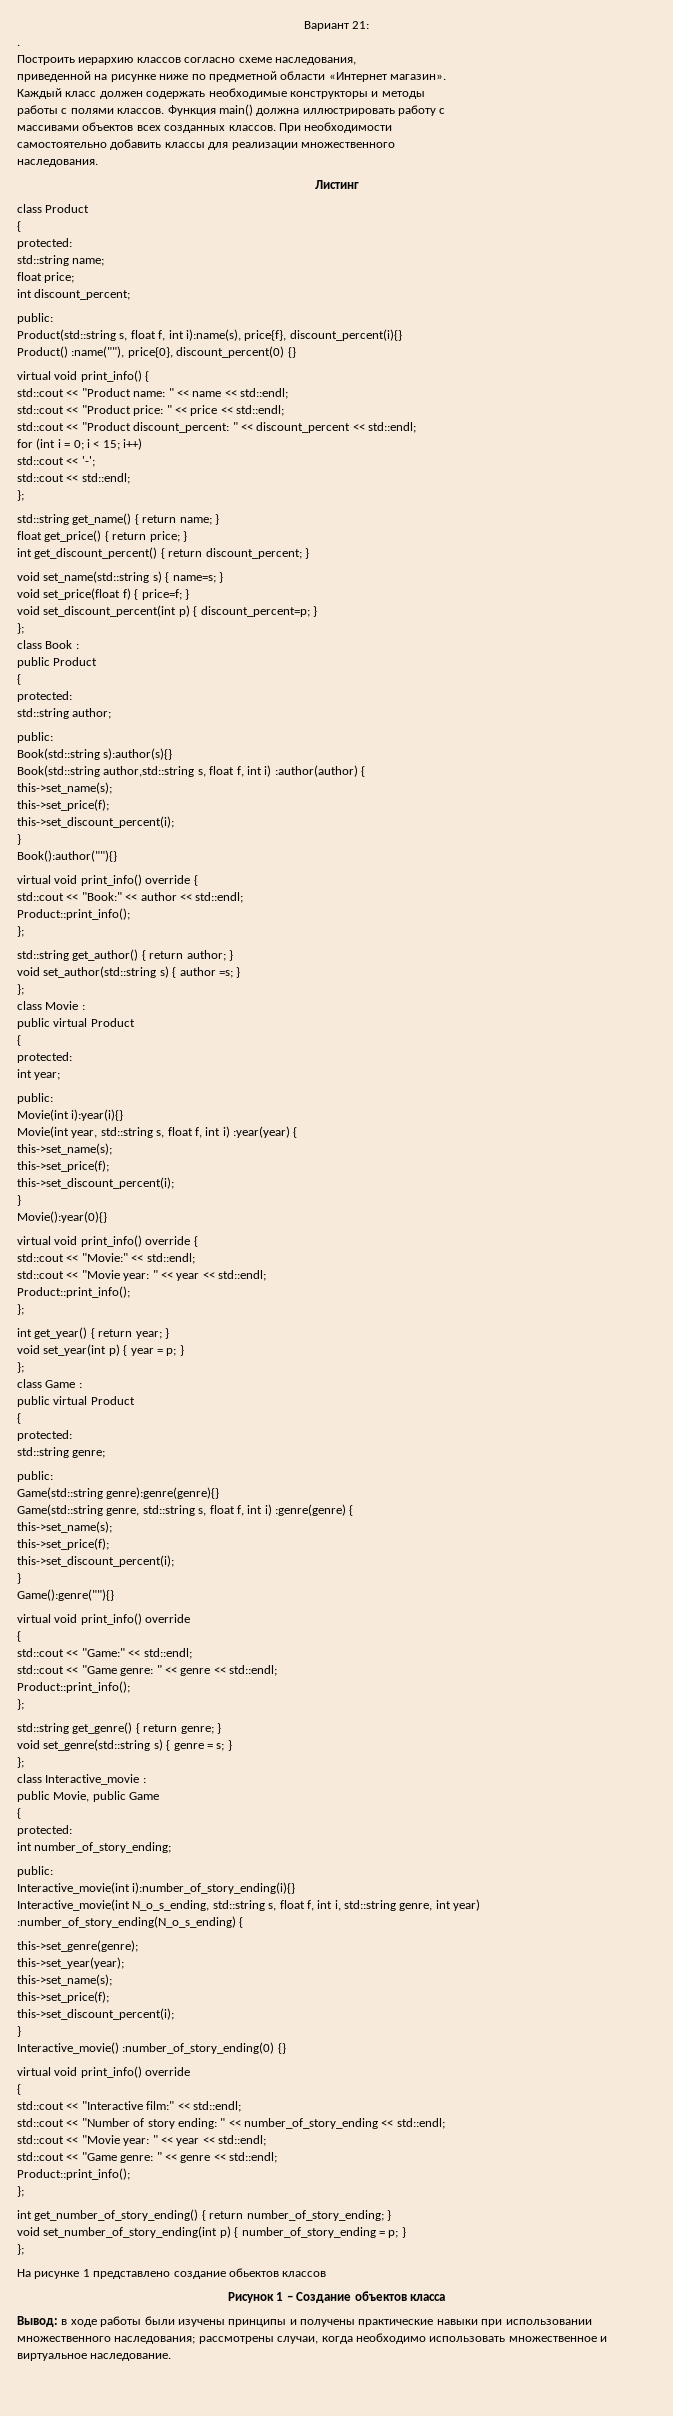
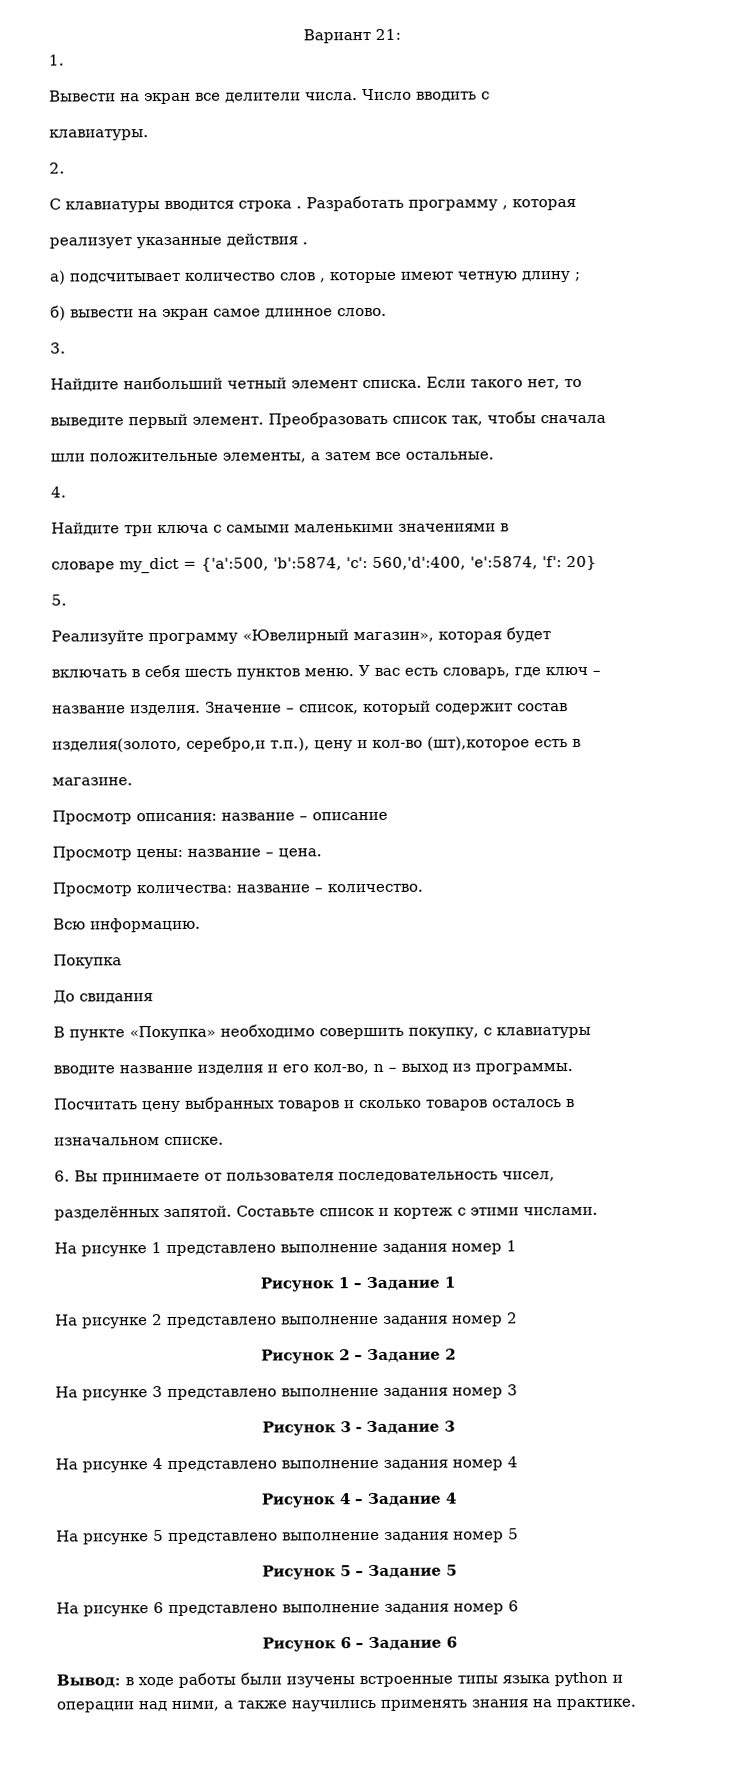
- .
- Построить иерархию классов согласно схеме наследования,
- приведенной на рисунке ниже по предметной области «Интернет магазин».
- Каждый класс должен содержать необходимые конструкторы и методы
- работы с полями классов. Функция main() должна иллюстрировать работу с
- массивами объектов всех созданных классов. При необходимости
- самостоятельно добавить классы для реализации множественного
- наследования.
- Листинг
- class Product
- {
- protected:
- std::string name;
- float price;
- int discount_percent;
- public:
- Product(std::string s, float f, int i):name(s), price{f}, discount_percent(i){}
- Product() :name(""), price{0}, discount_percent(0) {}
- virtual void print_info() {
- std::cout << "Product name: " << name << std::endl;
- std::cout << "Product price: " << price << std::endl;
- std::cout << "Product discount_percent: " << discount_percent << std::endl;
- for (int i = 0; i < 15; i++)
- std::cout << '-';
- std::cout << std::endl;
- };
- std::string get_name() { return name; }
- float get_price() { return price; }
- int get_discount_percent() { return discount_percent; }
- void set_name(std::string s) { name=s; }
- void set_price(float f) { price=f; }
- void set_discount_percent(int p) { discount_percent=p; }
- };
- class Book :
- public Product
- {
- protected:
- std::string author;
- public:
- Book(std::string s):author(s){}
- Book(std::string author,std::string s, float f, int i) :author(author) {
- this->set_name(s);
- this->set_price(f);
- this->set_discount_percent(i);
- }
- Book():author(""){}
- virtual void print_info() override {
- std::cout << "Book:" << author << std::endl;
- Product::print_info();
- };
- std::string get_author() { return author; }
- void set_author(std::string s) { author =s; }
- };
- class Movie :
- public virtual Product
- {
- protected:
- int year;
- public:
- Movie(int i):year(i){}
- Movie(int year, std::string s, float f, int i) :year(year) {
- this->set_name(s);
- this->set_price(f);
- this->set_discount_percent(i);
- }
- Movie():year(0){}
- virtual void print_info() override {
- std::cout << "Movie:" << std::endl;
- std::cout << "Movie year: " << year << std::endl;
- Product::print_info();
- };
- int get_year() { return year; }
- void set_year(int p) { year = p; }
- };
- class Game :
- public virtual Product
- {
- protected:
- std::string genre;
- public:
- Game(std::string genre):genre(genre){}
- Game(std::string genre, std::string s, float f, int i) :genre(genre) {
- this->set_name(s);
- this->set_price(f);
- this->set_discount_percent(i);
- }
- Game():genre(""){}
- virtual void print_info() override
- {
- std::cout << "Game:" << std::endl;
- std::cout << "Game genre: " << genre << std::endl;
- Product::print_info();
- };
- std::string get_genre() { return genre; }
- void set_genre(std::string s) { genre = s; }
- };
- class Interactive_movie :
- public Movie, public Game
- {
- protected:
- int number_of_story_ending;
- public:
- Interactive_movie(int i):number_of_story_ending(i){}
- Interactive_movie(int N_o_s_ending, std::string s, float f, int i, std::string genre, int year) :number_of_story_ending(N_o_s_ending) {
- this->set_genre(genre);
- this->set_year(year);
- this->set_name(s);
- this->set_price(f);
- this->set_discount_percent(i);
- }
- Interactive_movie() :number_of_story_ending(0) {}
- virtual void print_info() override
- {
- std::cout << "Interactive film:" << std::endl;
- std::cout << "Number of story ending: " << number_of_story_ending << std::endl;
- std::cout << "Movie year: " << year << std::endl;
- std::cout << "Game genre: " << genre << std::endl;
- Product::print_info();
- };
- int get_number_of_story_ending() { return number_of_story_ending; }
- void set_number_of_story_ending(int p) { number_of_story_ending = p; }
- };
+ 1.
+ Вывести на экран все делители числа. Число вводить с
+ клавиатуры.
+ 2.
+ С клавиатуры вводится строка . Разработать программу , которая
+ реализует указанные действия .
+ а) подсчитывает количество слов , которые имеют четную длину ;
+ б) вывести на экран самое длинное слово.
+ 3.
+ Найдите наибольший четный элемент списка. Если такого нет, то
+ выведите первый элемент. Преобразовать список так, чтобы сначала
+ шли положительные элементы, а затем все остальные.
+ 4.
+ Найдите три ключа с самыми маленькими значениями в
+ словаре my_dict = {'a':500, 'b':5874, 'c': 560,'d':400, 'e':5874, 'f': 20}
+ 5.
+ Реализуйте программу «Ювелирный магазин», которая будет
+ включать в себя шесть пунктов меню. У вас есть словарь, где ключ –
+ название изделия. Значение – список, который содержит состав
+ изделия(золото, серебро,и т.п.), цену и кол-во (шт),которое есть в
+ магазине.
+ Просмотр описания: название – описание
+ Просмотр цены: название – цена.
+ Просмотр количества: название – количество.
+ Всю информацию.
+ Покупка
+ До свидания
+ В пункте «Покупка» необходимо совершить покупку, с клавиатуры
+ вводите название изделия и его кол-во, n – выход из программы.
+ Посчитать цену выбранных товаров и сколько товаров осталось в
+ изначальном списке.
+ 6. Вы принимаете от пользователя последовательность чисел,
+ разделённых запятой. Составьте список и кортеж с этими числами.
- На рисунке 1 представлено создание обьектов классов
+ На рисунке 1 представлено выполнение задания номер 1
- Рисунок 1 – Создание объектов класса
+ Рисунок 1 – Задание 1
+ На рисунке 2 представлено выполнение задания номер 2
+ Рисунок 2 – Задание 2
+ На рисунке 3 представлено выполнение задания номер 3
+ Рисунок 3 - Задание 3
+ На рисунке 4 представлено выполнение задания номер 4
+ Рисунок 4 – Задание 4
+ На рисунке 5 представлено выполнение задания номер 5
+ Рисунок 5 – Задание 5
+ На рисунке 6 представлено выполнение задания номер 6
+ Рисунок 6 – Задание 6
- Вывод: в ходе работы были изучены принципы и получены практические навыки при использовании множественного наследования; рассмотрены случаи, когда необходимо использовать множественное и виртуальное наследование.
+ Вывод: в ходе работы были изучены встроенные типы языка python и операции над ними, а также научились применять знания на практике.

